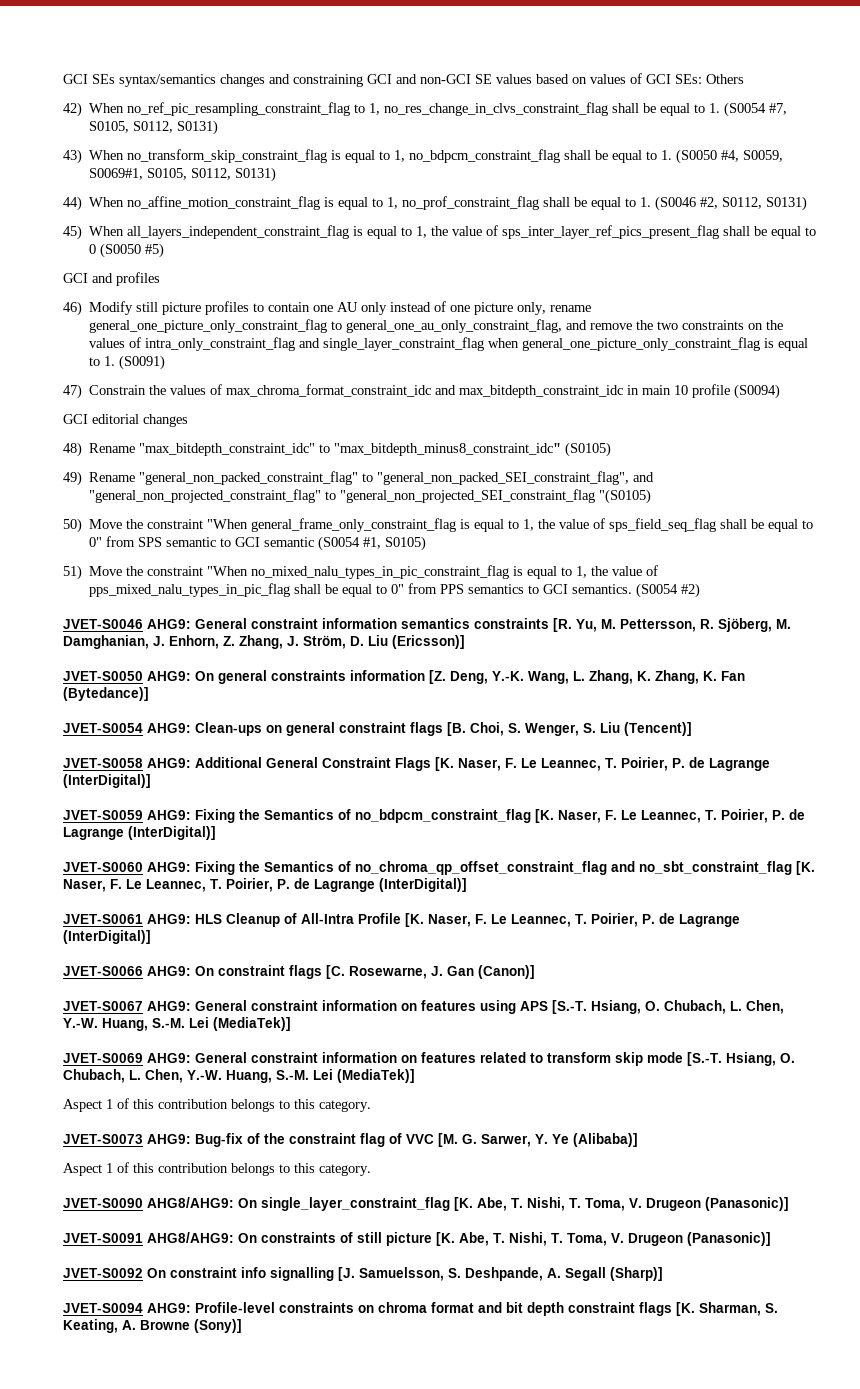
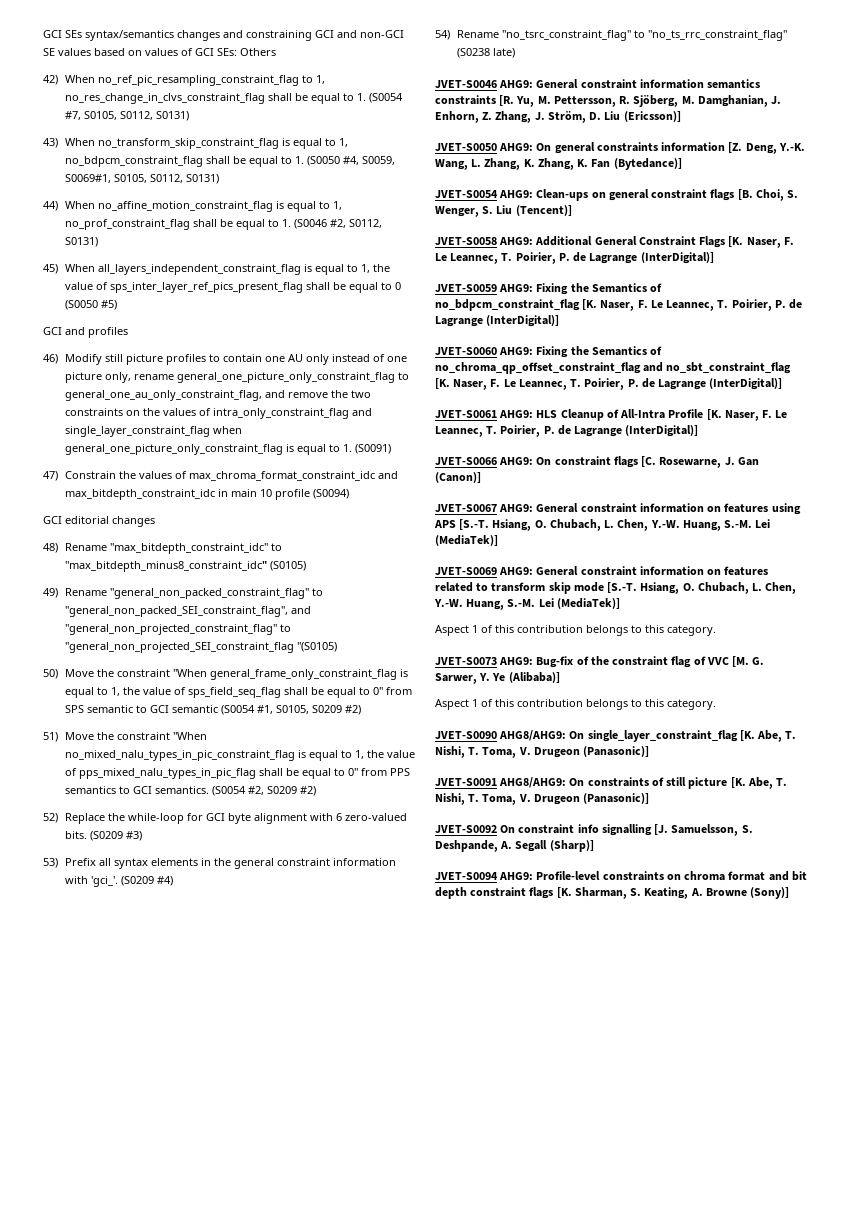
- 50) Move the constraint "When general_frame_only_constraint_flag is equal to 1, the value of sps_field_seq_flag shall be equal to 0" from SPS semantic to GCI semantic (S0054 #1, S0105)
+ 50) Move the constraint "When general_frame_only_constraint_flag is equal to 1, the value of sps_field_seq_flag shall be equal to 0" from SPS semantic to GCI semantic (S0054 #1, S0105, S0209 #2)
- (S0054 #2)
+ (S0054 #2, S0209 #2)
+ 52) Replace the while-loop for GCI byte alignment with 6 zero-valued bits. (S0209 #3)
+ 53) Prefix all syntax elements in the general constraint information with 'gci_'. (S0209 #4)
+ 54) Rename "no_tsrc_constraint_flag" to "no_ts_rrc_constraint_flag" (S0238 late)

